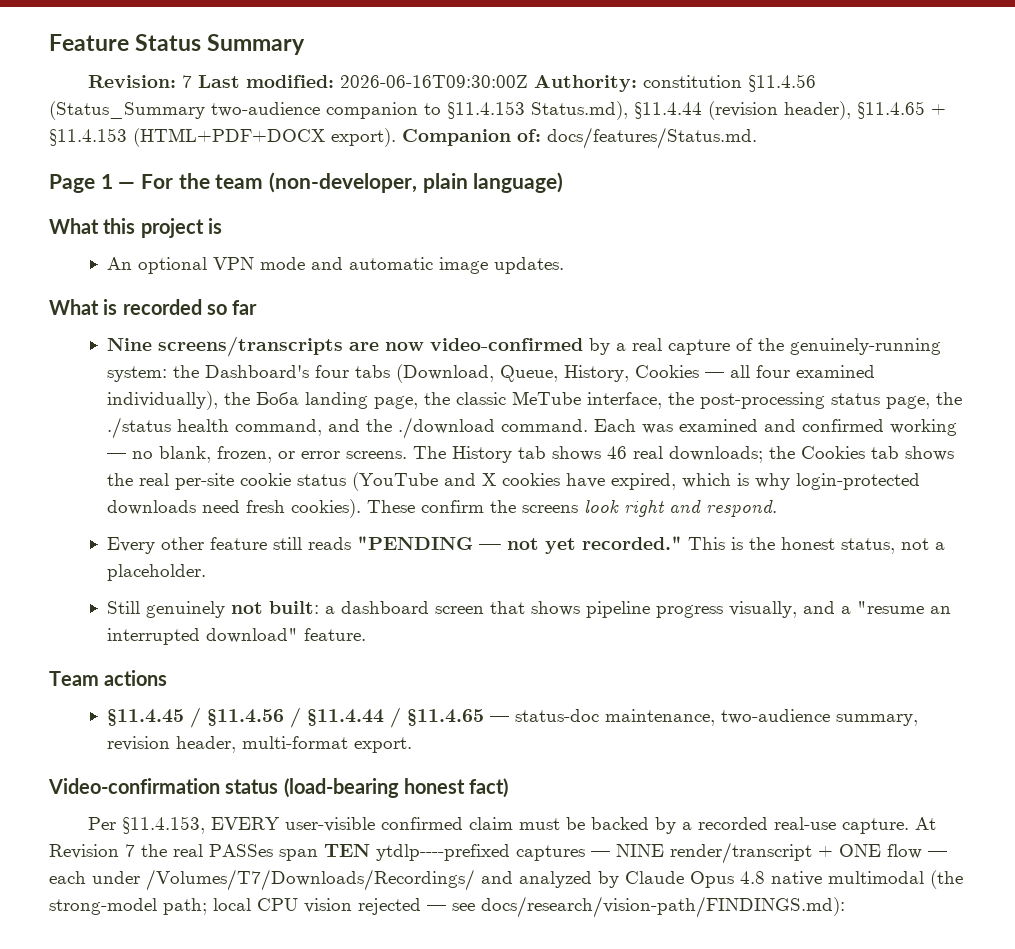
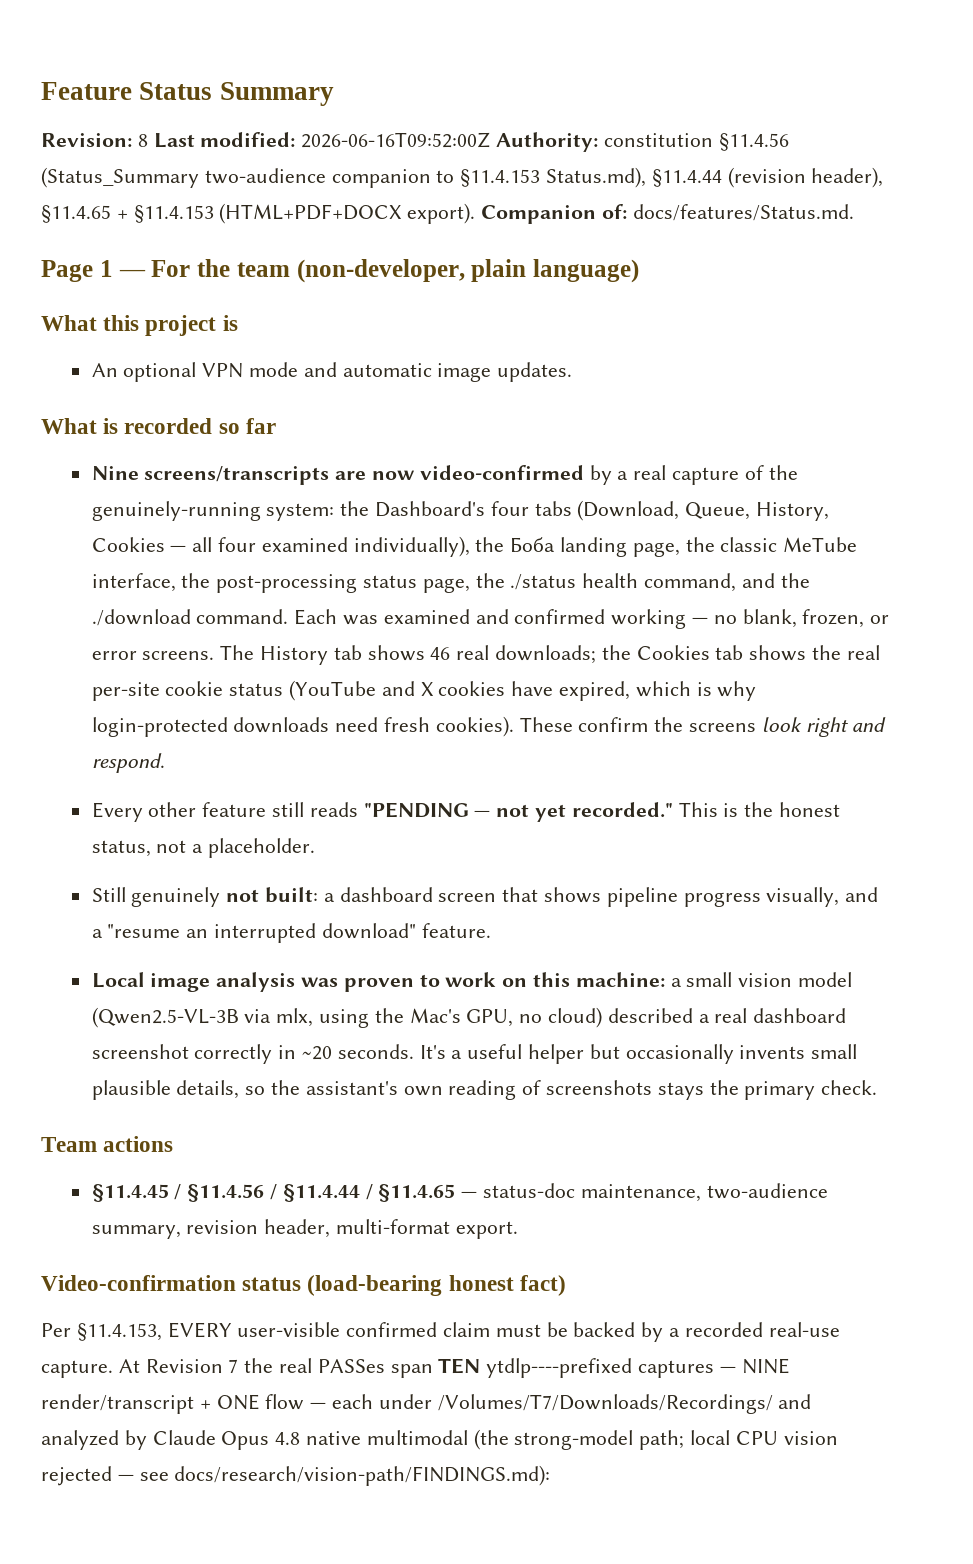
- Revision: 7 Last modified: 2026-06-16T09:30:00Z Authority: constitution §11.4.56 (Status_Summary two-audience companion to §11.4.153 Status.md), §11.4.44 (revision header), §11.4.65 + §11.4.153 (HTML+PDF+DOCX export).
+ Revision: 8 Last modified: 2026-06-16T09:52:00Z Authority: constitution §11.4.56 (Status_Summary two-audience companion to §11.4.153 Status.md), §11.4.44 (revision header), §11.4.65 + §11.4.153 (HTML+PDF+DOCX export).
+ Local image analysis was proven to work on this machine: a small vision model (Qwen2.5-VL-3B via mlx, using the Mac's GPU, no cloud) described a real dashboard screenshot correctly in ~20 seconds. It's a useful helper but occasionally invents small plausible details, so the assistant's own reading of screenshots stays the primary check.

